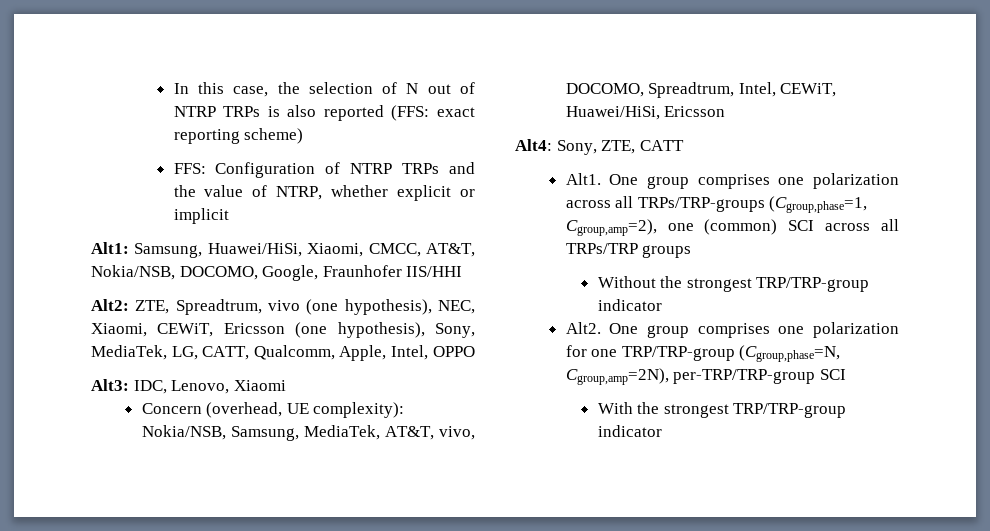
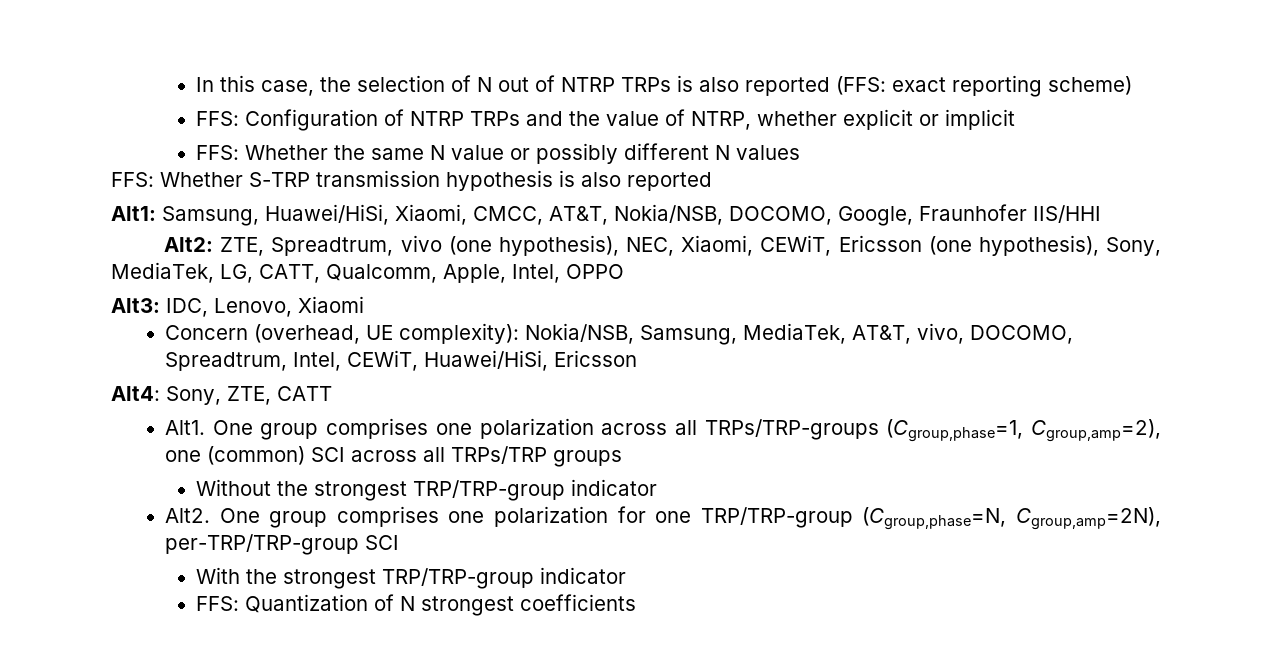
+ FFS: Whether the same N value or possibly different N values
+ FFS: Whether S-TRP transmission hypothesis is also reported
+ FFS: Quantization of N strongest coefficients

